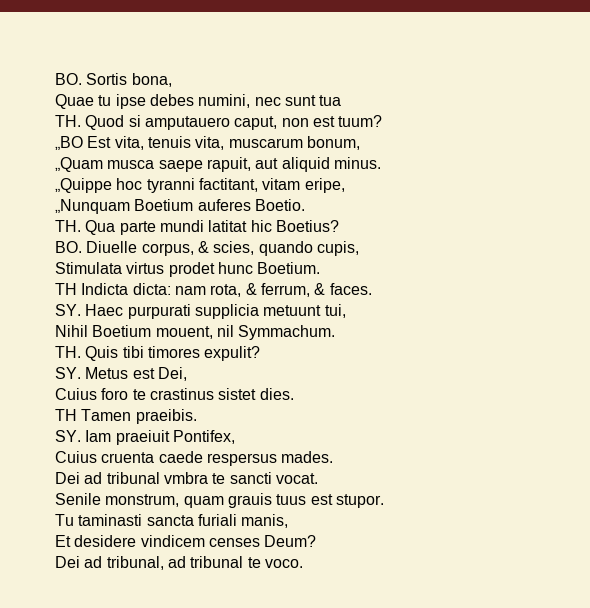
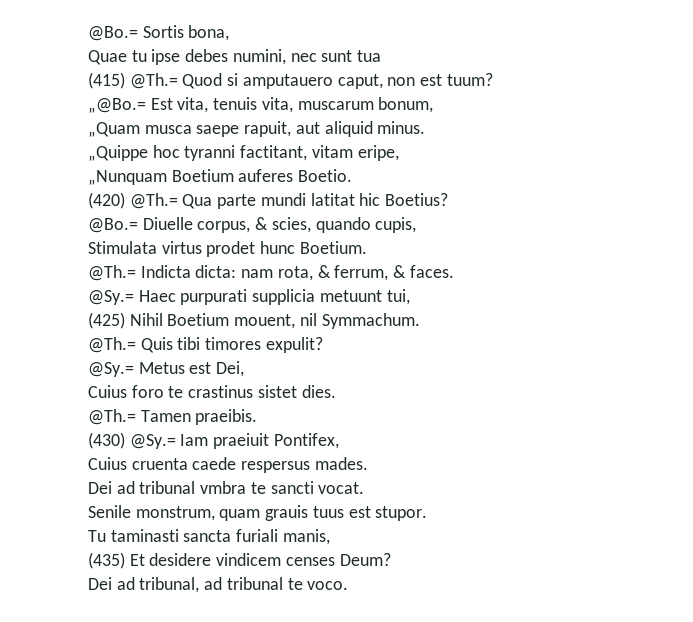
- BO. Sortis bona,
+ @Bo.= Sortis bona,
- TH. Quod si amputauero caput, non est tuum?
+ (415) @Th.= Quod si amputauero caput, non est tuum?
- „BO Est vita, tenuis vita, muscarum bonum,
+ „@Bo.= Est vita, tenuis vita, muscarum bonum,
- TH. Qua parte mundi latitat hic Boetius?
+ (420) @Th.= Qua parte mundi latitat hic Boetius?
- BO. Diuelle corpus, & scies, quando cupis,
+ @Bo.= Diuelle corpus, & scies, quando cupis,
- TH Indicta dicta: nam rota, & ferrum, & faces.
+ @Th.= Indicta dicta: nam rota, & ferrum, & faces.
- SY. Haec purpurati supplicia metuunt tui,
+ @Sy.= Haec purpurati supplicia metuunt tui,
- Nihil Boetium mouent, nil Symmachum.
+ (425) Nihil Boetium mouent, nil Symmachum.
- TH. Quis tibi timores expulit?
+ @Th.= Quis tibi timores expulit?
- SY. Metus est Dei,
+ @Sy.= Metus est Dei,
- TH Tamen praeibis.
+ @Th.= Tamen praeibis.
- SY. Iam praeiuit Pontifex,
+ (430) @Sy.= Iam praeiuit Pontifex,
- Et desidere vindicem censes Deum?
+ (435) Et desidere vindicem censes Deum?

